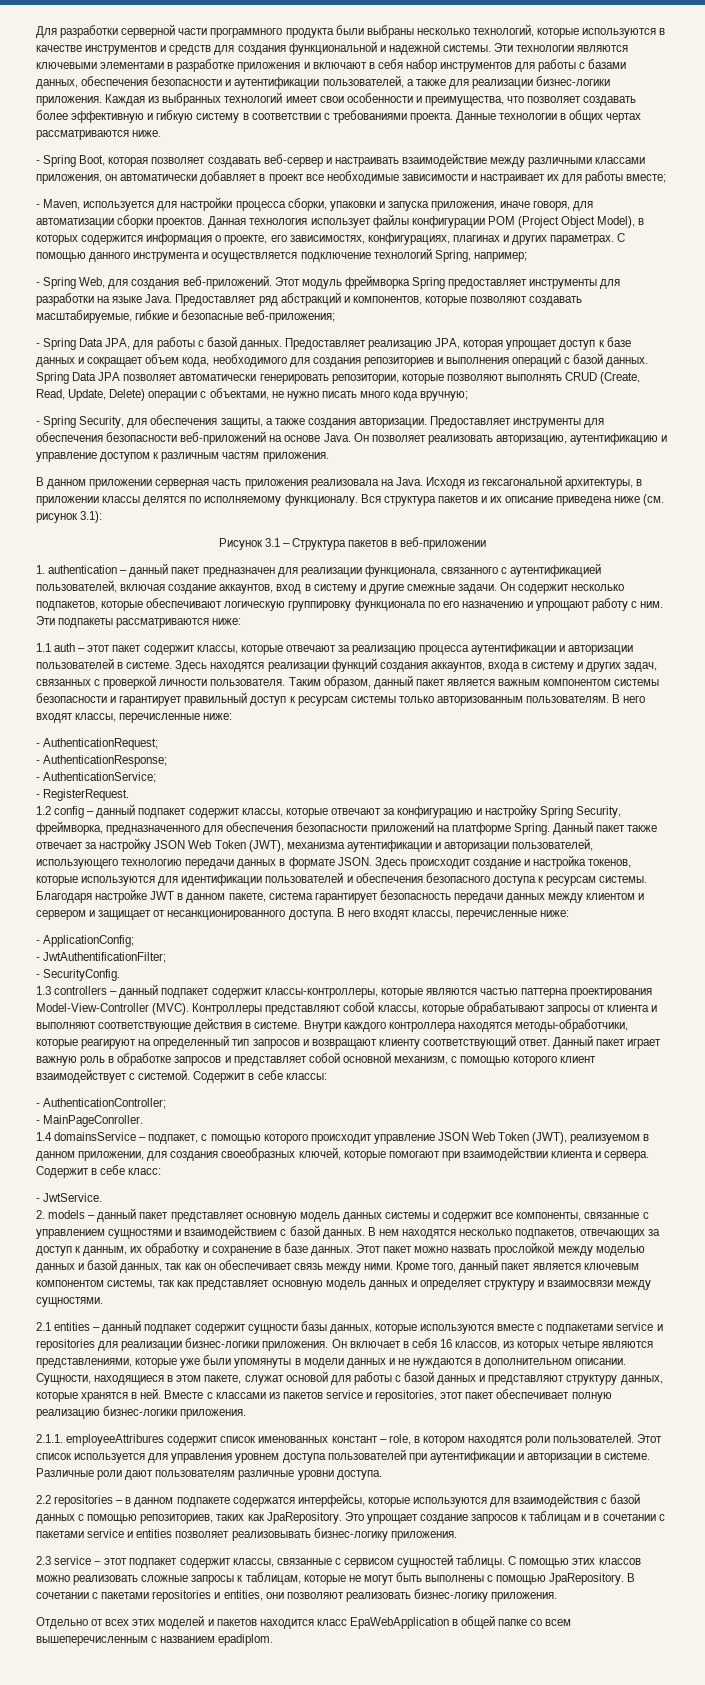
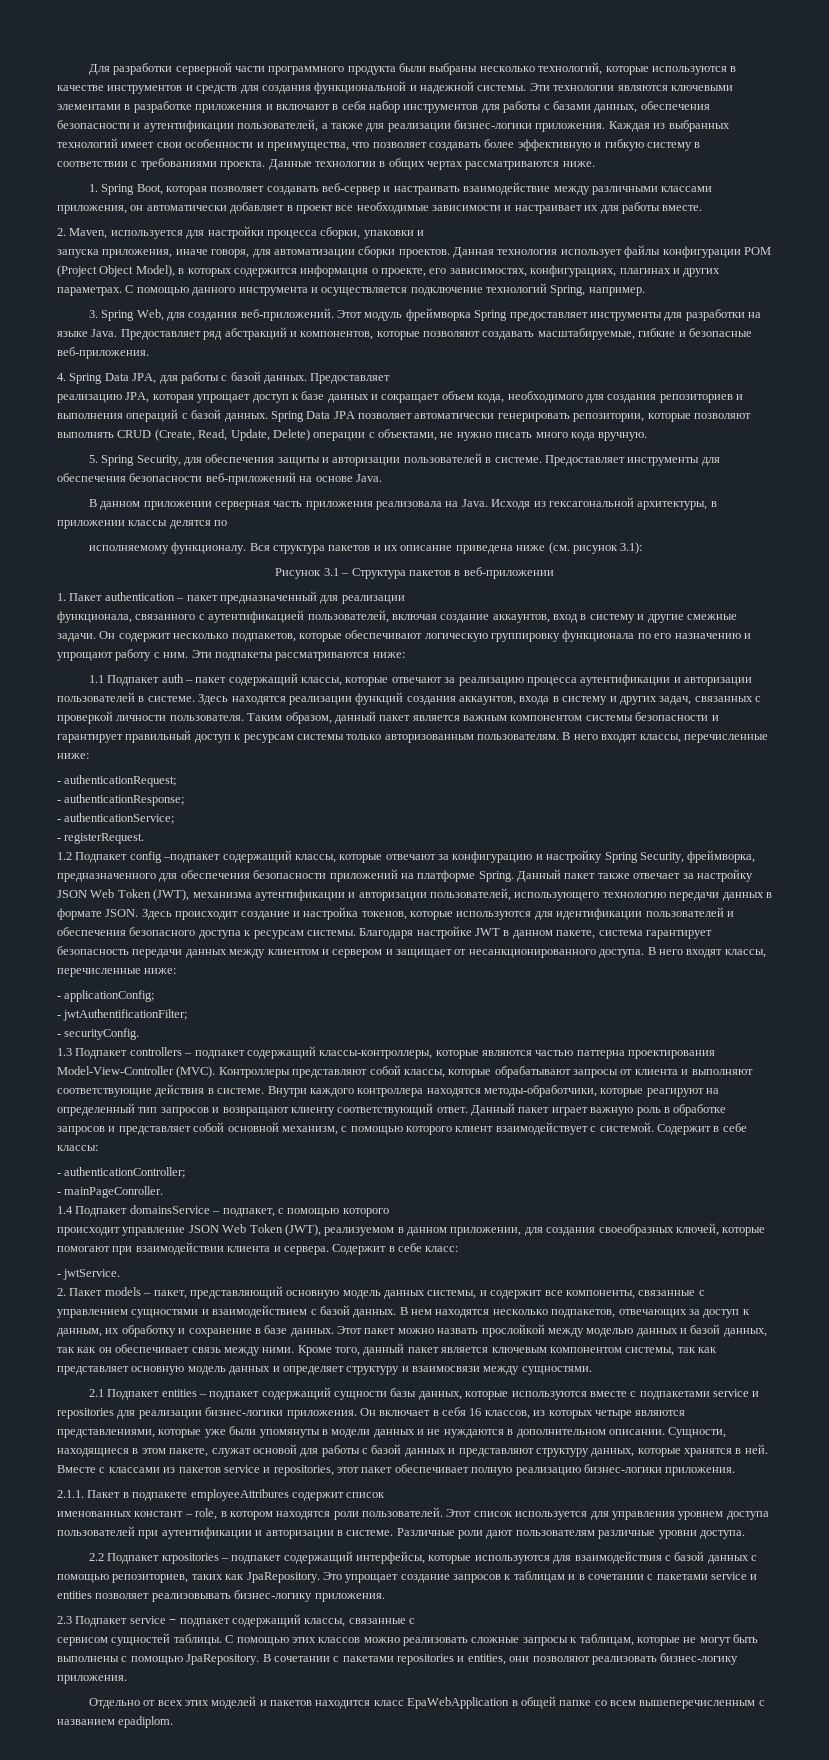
- - Spring Boot, которая позволяет создавать веб-сервер и настраивать взаимодействие между различными классами приложения, он автоматически добавляет в проект все необходимые зависимости и настраивает их для работы вместе;
- - Maven, используется для настройки процесса сборки, упаковки и запуска приложения, иначе говоря, для автоматизации сборки проектов.
+ 1. Spring Boot, которая позволяет создавать веб-сервер и настраивать взаимодействие между различными классами приложения, он автоматически добавляет в проект все необходимые зависимости и настраивает их для работы вместе.
+ 2. Maven, используется для настройки процесса сборки, упаковки и
+ запуска приложения, иначе говоря, для автоматизации сборки проектов.
- С помощью данного инструмента и осуществляется подключение технологий Spring, например;
- - Spring Web, для создания веб-приложений.
+ С помощью данного инструмента и осуществляется подключение технологий Spring, например.
+ 3. Spring Web, для создания веб-приложений.
- Предоставляет ряд абстракций и компонентов, которые позволяют создавать масштабируемые, гибкие и безопасные веб-приложения;
- - Spring Data JPA, для работы с базой данных. Предоставляет реализацию JPA, которая упрощает доступ к базе данных и сокращает объем кода, необходимого для создания репозиториев и выполнения операций с базой данных.
+ Предоставляет ряд абстракций и компонентов, которые позволяют создавать масштабируемые, гибкие и безопасные веб-приложения.
+ 4. Spring Data JPA, для работы с базой данных. Предоставляет
+ реализацию JPA, которая упрощает доступ к базе данных и сокращает объем кода, необходимого для создания репозиториев и выполнения операций с базой данных.
- Spring Data JPA позволяет автоматически генерировать репозитории, которые позволяют выполнять CRUD (Create, Read, Update, Delete) операции с объектами, не нужно писать много кода вручную;
- - Spring Security, для обеспечения защиты, а также создания авторизации.
+ Spring Data JPA позволяет автоматически генерировать репозитории, которые позволяют выполнять CRUD (Create, Read, Update, Delete) операции с объектами, не нужно писать много кода вручную.
+ 5. Spring Security, для обеспечения защиты и авторизации пользователей в системе.
- Он позволяет реализовать авторизацию, аутентификацию и управление доступом к различным частям приложения.
- Исходя из гексагональной архитектуры, в приложении классы делятся по исполняемому функционалу.
+ Исходя из гексагональной архитектуры, в приложении классы делятся по
+ исполняемому функционалу.
- 1. authentication – данный пакет предназначен для реализации функционала, связанного с аутентификацией пользователей, включая создание аккаунтов, вход в систему и другие смежные задачи.
+ 1. Пакет authentication – пакет предназначенный для реализации
+ функционала, связанного с аутентификацией пользователей, включая создание аккаунтов, вход в систему и другие смежные задачи.
- 1.1 auth – этот пакет содержит классы, которые отвечают за реализацию процесса аутентификации и авторизации пользователей в системе.
+ 1.1 Подпакет auth – пакет содержащий классы, которые отвечают за реализацию процесса аутентификации и авторизации пользователей в системе.
- - AuthenticationRequest;
- - AuthenticationResponse;
- - AuthenticationService;
- - RegisterRequest.
+ - authenticationRequest;
+ - authenticationResponse;
+ - authenticationService;
+ - registerRequest.
- 1.2 config – данный подпакет содержит классы, которые отвечают за конфигурацию и настройку Spring Security, фреймворка, предназначенного для обеспечения безопасности приложений на платформе Spring.
+ 1.2 Подпакет config –подпакет содержащий классы, которые отвечают за конфигурацию и настройку Spring Security, фреймворка, предназначенного для обеспечения безопасности приложений на платформе Spring.
- - ApplicationConfig;
- - JwtAuthentificationFilter;
- - SecurityConfig.
+ - applicationConfig;
+ - jwtAuthentificationFilter;
+ - securityConfig.
- 1.3 controllers – данный подпакет содержит классы-контроллеры, которые являются частью паттерна проектирования Model-View-Controller (MVC).
+ 1.3 Подпакет controllers – подпакет содержащий классы-контроллеры, которые являются частью паттерна проектирования Model-View-Controller (MVC).
- - AuthenticationController;
- - MainPageConroller.
+ - authenticationController;
+ - mainPageConroller.
- 1.4 domainsService – подпакет, с помощью которого происходит управление JSON Web Token (JWT), реализуемом в данном приложении, для создания своеобразных ключей, которые помогают при взаимодействии клиента и сервера.
+ 1.4 Подпакет domainsService – подпакет, с помощью которого
+ происходит управление JSON Web Token (JWT), реализуемом в данном приложении, для создания своеобразных ключей, которые помогают при взаимодействии клиента и сервера.
- - JwtService.
- 2. models – данный пакет представляет основную модель данных системы и содержит все компоненты, связанные с управлением сущностями и взаимодействием с базой данных.
+ - jwtService.
+ 2. Пакет models – пакет, представляющий основную модель данных системы, и содержит все компоненты, связанные с управлением сущностями и взаимодействием с базой данных.
- 2.1 entities – данный подпакет содержит сущности базы данных, которые используются вместе с подпакетами service и repositories для реализации бизнес-логики приложения.
+ 2.1 Подпакет entities – подпакет содержащий сущности базы данных, которые используются вместе с подпакетами service и repositories для реализации бизнес-логики приложения.
- 2.1.1. employeeAttribures содержит список именованных констант – role, в котором находятся роли пользователей.
+ 2.1.1. Пакет в подпакете employeeAttribures содержит список
+ именованных констант – role, в котором находятся роли пользователей.
- 2.2 repositories – в данном подпакете содержатся интерфейсы, которые используются для взаимодействия с базой данных с помощью репозиториев, таких как JpaRepository.
+ 2.2 Подпакет кrpositories – подпакет содержащий интерфейсы, которые используются для взаимодействия с базой данных с помощью репозиториев, таких как JpaRepository.
- 2.3 service − этот подпакет содержит классы, связанные с сервисом сущностей таблицы.
+ 2.3 Подпакет service − подпакет содержащий классы, связанные с
+ сервисом сущностей таблицы.

